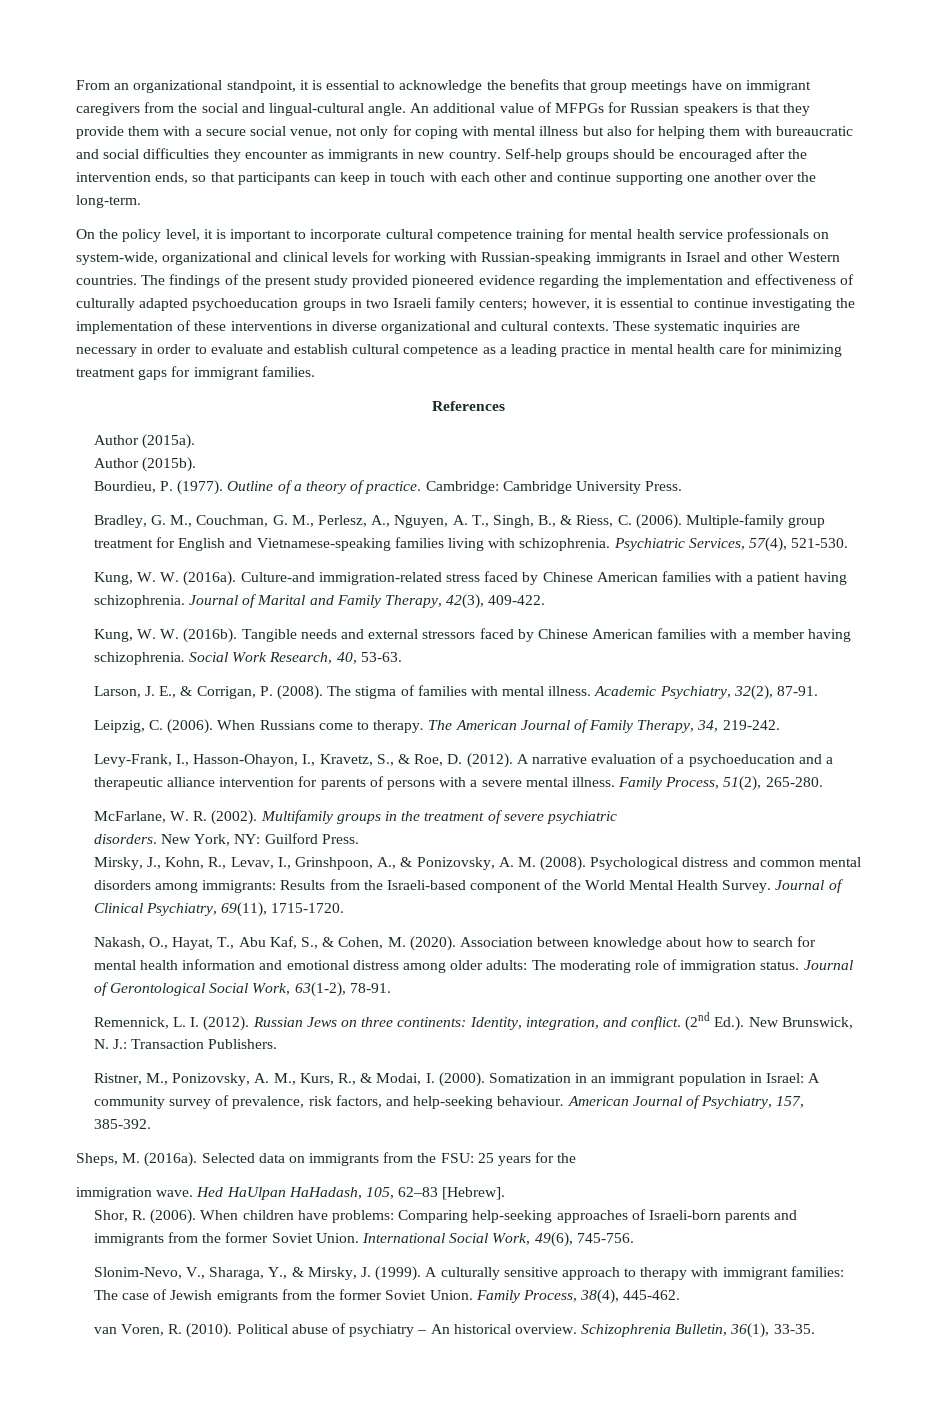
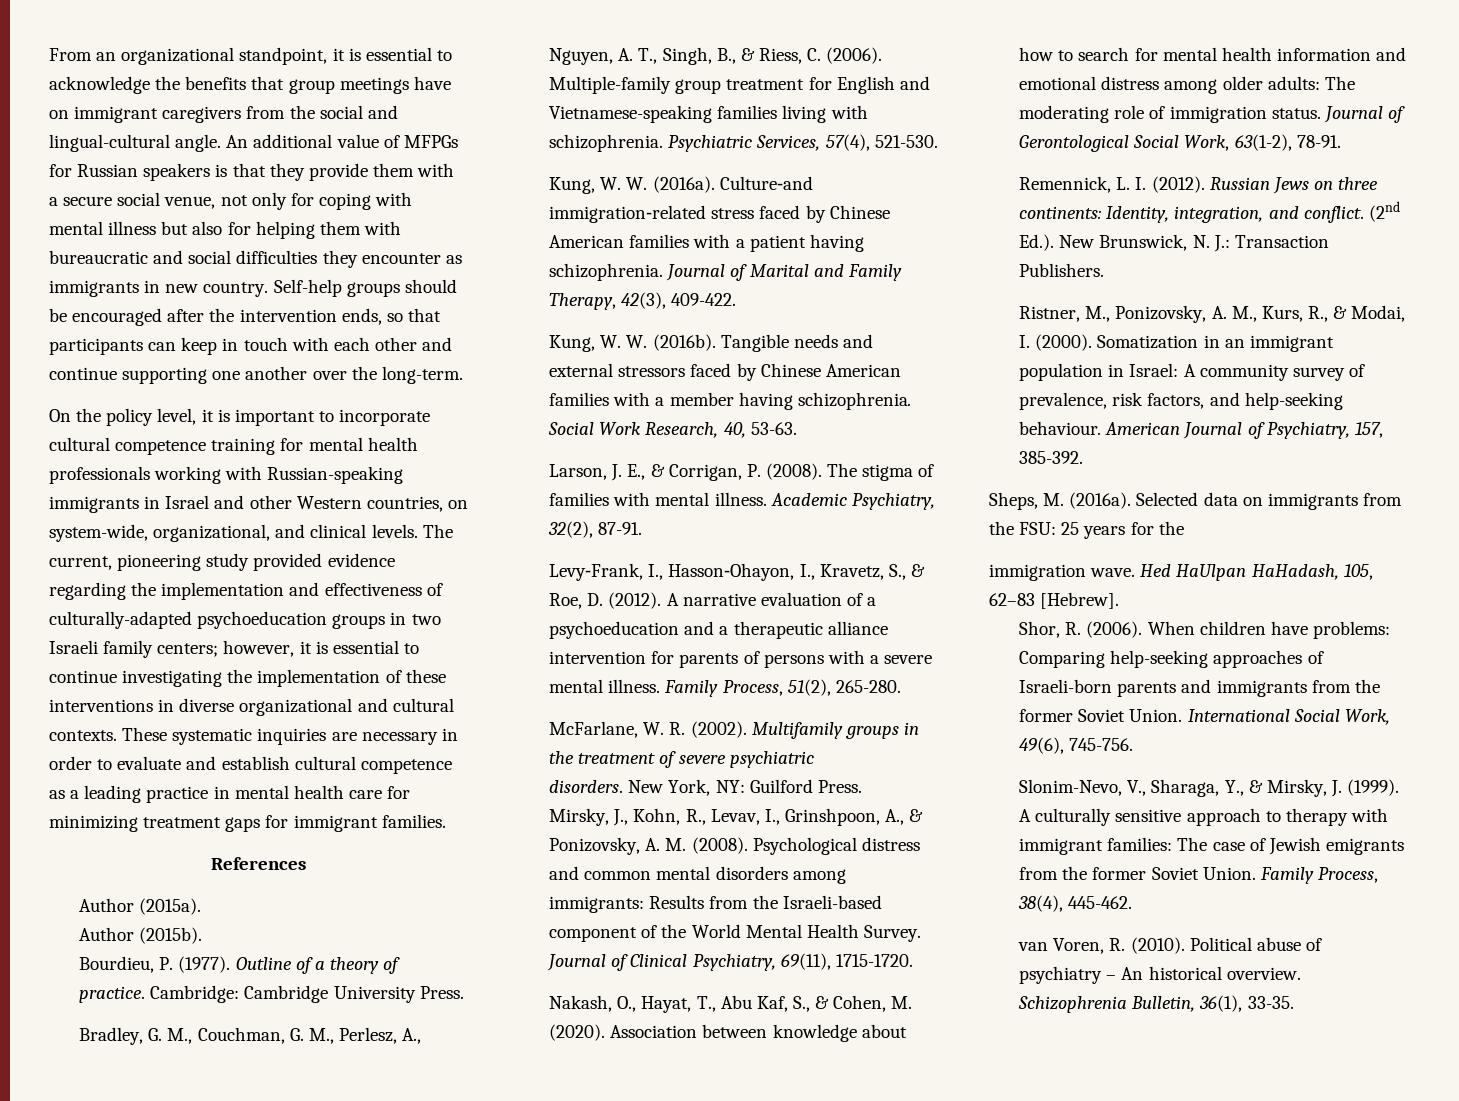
- On the policy level, it is important to incorporate cultural competence training for mental health service professionals on system-wide, organizational and clinical levels for working with Russian-speaking immigrants in Israel and other Western countries. The findings of the present study provided pioneered evidence regarding the implementation and effectiveness of culturally adapted psychoeducation groups in two Israeli family centers; however, it is essential to continue investigating the implementation of these interventions in diverse organizational and cultural contexts.
+ On the policy level, it is important to incorporate cultural competence training for mental health professionals working with Russian-speaking immigrants in Israel and other Western countries, on system-wide, organizational, and clinical levels. The current, pioneering study provided evidence regarding the implementation and effectiveness of culturally-adapted psychoeducation groups in two Israeli family centers; however, it is essential to continue investigating the implementation of these interventions in diverse organizational and cultural contexts.
- Leipzig, C. (2006). When Russians come to therapy. The American Journal of Family Therapy, 34, 219-242.

